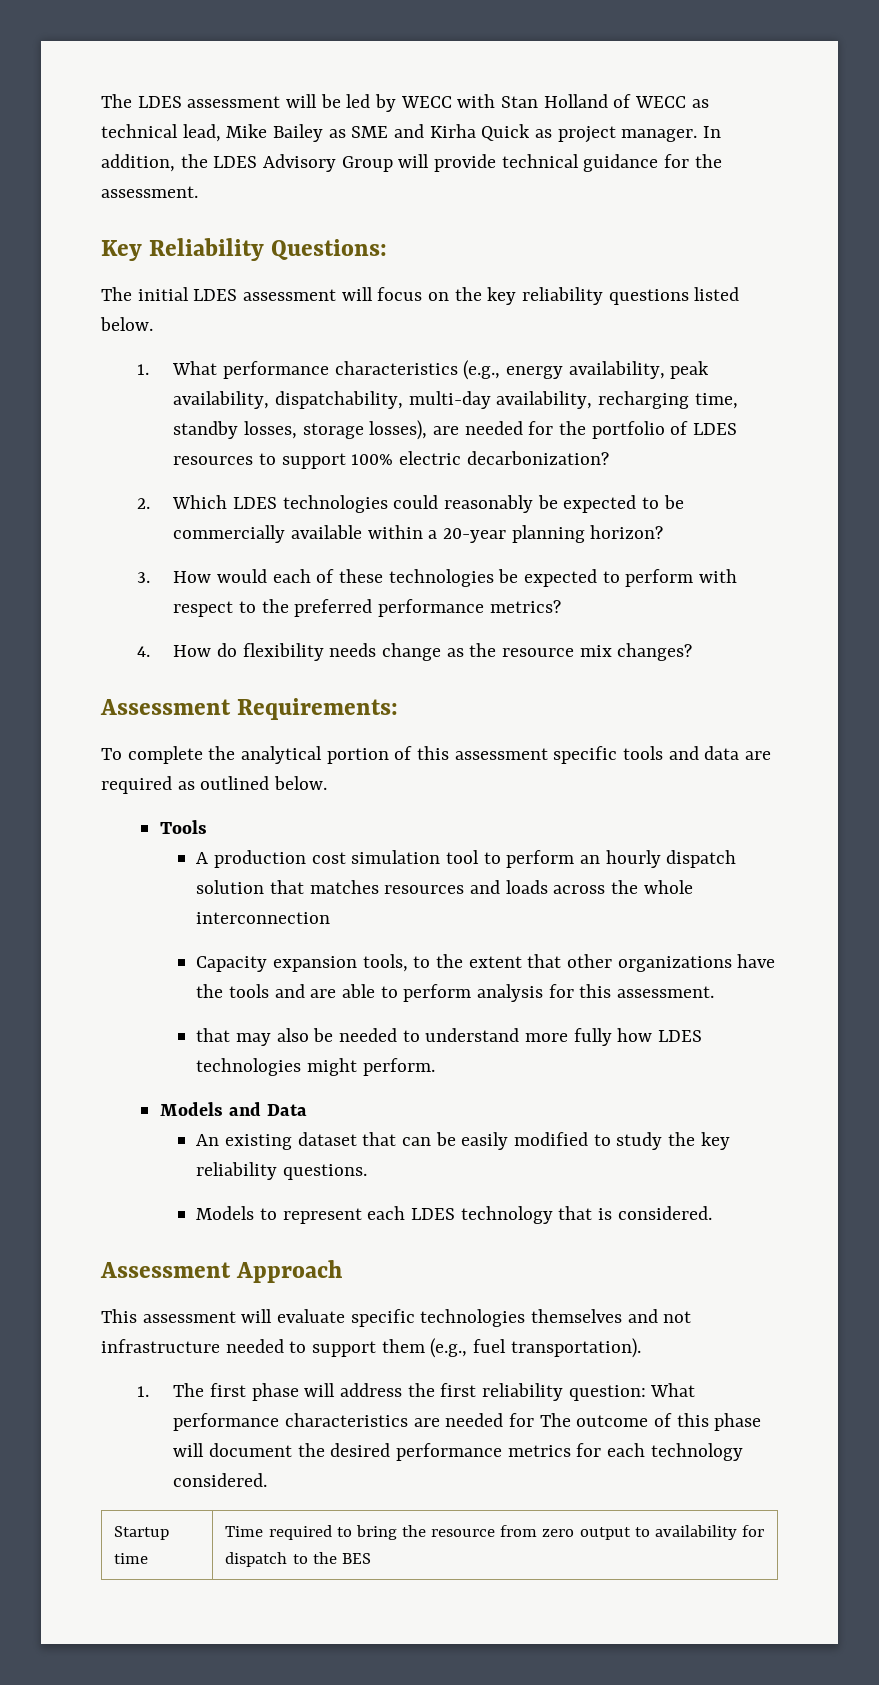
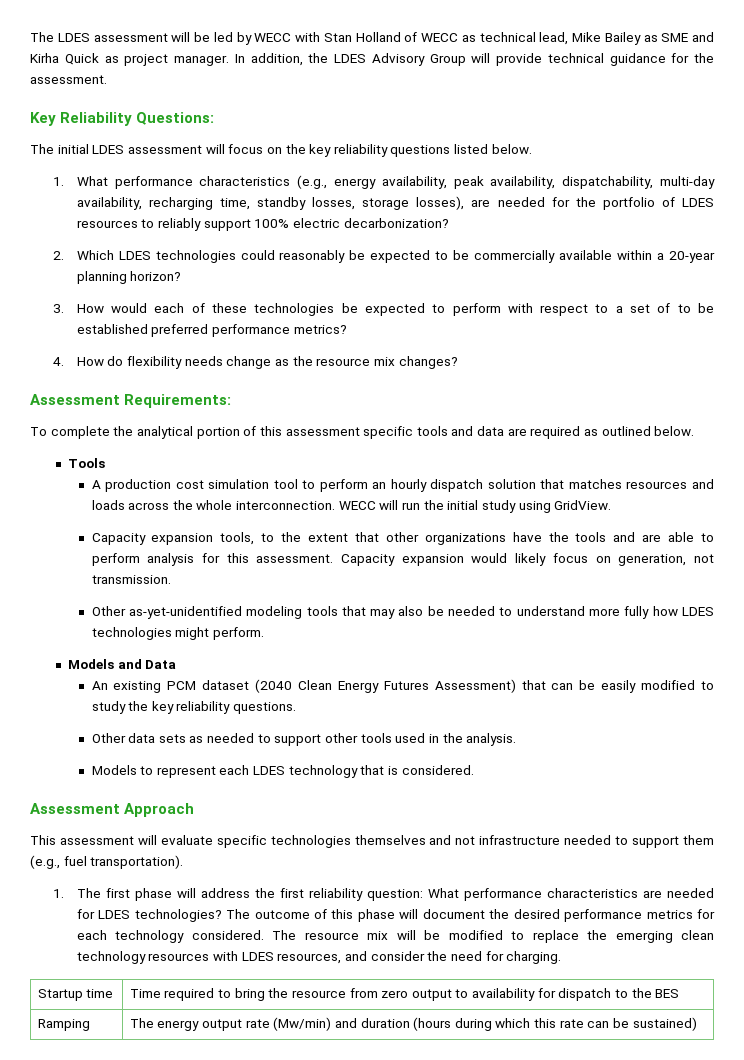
- 1. What performance characteristics (e.g., energy availability, peak availability, dispatchability, multi-day availability, recharging time, standby losses, storage losses), are needed for the portfolio of LDES resources to support 100% electric decarbonization?
+ 1. What performance characteristics (e.g., energy availability, peak availability, dispatchability, multi-day availability, recharging time, standby losses, storage losses), are needed for the portfolio of LDES resources to reliably support 100% electric decarbonization?
- 3. How would each of these technologies be expected to perform with respect to the preferred performance metrics?
+ 3. How would each of these technologies be expected to perform with respect to a set of to be established preferred performance metrics?
- A production cost simulation tool to perform an hourly dispatch solution that matches resources and loads across the whole interconnection
+ A production cost simulation tool to perform an hourly dispatch solution that matches resources and loads across the whole interconnection. WECC will run the initial study using GridView.
- Capacity expansion tools, to the extent that other organizations have the tools and are able to perform analysis for this assessment.
- that may also be needed to understand more fully how LDES technologies might perform.
+ Capacity expansion tools, to the extent that other organizations have the tools and are able to perform analysis for this assessment. Capacity expansion would likely focus on generation, not transmission.
+ Other as-yet-unidentified modeling tools that may also be needed to understand more fully how LDES technologies might perform.
- An existing dataset that can be easily modified to study the key reliability questions.
+ An existing PCM dataset (2040 Clean Energy Futures Assessment) that can be easily modified to study the key reliability questions.
+ Other data sets as needed to support other tools used in the analysis.
- 1. The first phase will address the first reliability question: What performance characteristics are needed for The outcome of this phase will document the desired performance metrics for each technology considered.
+ 1. The first phase will address the first reliability question: What performance characteristics are needed for LDES technologies? The outcome of this phase will document the desired performance metrics for each technology considered. The resource mix will be modified to replace the emerging clean technology resources with LDES resources, and consider the need for charging.
+ Ramping | The energy output rate (Mw/min) and duration (hours during which this rate can be sustained)

